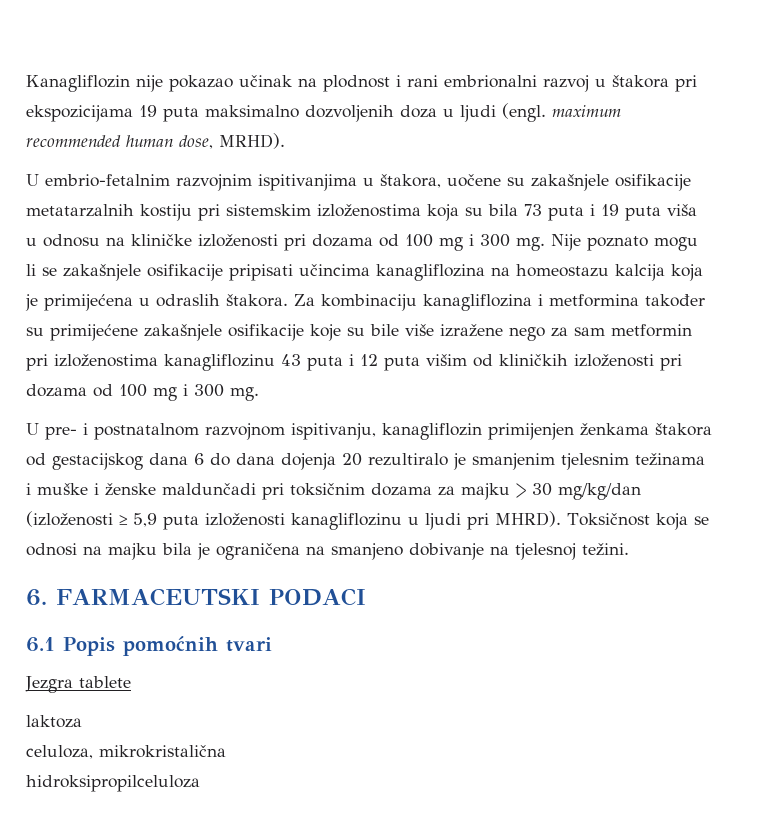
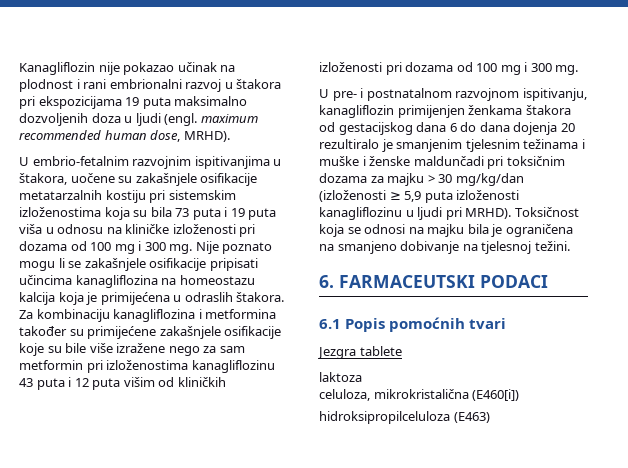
- U pre- i postnatalnom razvojnom ispitivanju, kanagliflozin primijenjen ženkama štakora od gestacijskog dana 6 do dana dojenja 20 rezultiralo je smanjenim tjelesnim težinama i muške i ženske maldunčadi pri toksičnim dozama za majku > 30 mg/kg/dan (izloženosti ≥ 5,9 puta izloženosti kanagliflozinu u ljudi pri MHRD).
+ U pre- i postnatalnom razvojnom ispitivanju, kanagliflozin primijenjen ženkama štakora od gestacijskog dana 6 do dana dojenja 20 rezultiralo je smanjenim tjelesnim težinama i muške i ženske maldunčadi pri toksičnim dozama za majku > 30 mg/kg/dan (izloženosti ≥ 5,9 puta izloženosti kanagliflozinu u ljudi pri MRHD).
- celuloza, mikrokristalična
+ celuloza, mikrokristalična (E460[i])
- hidroksipropilceluloza
+ hidroksipropilceluloza (E463)

